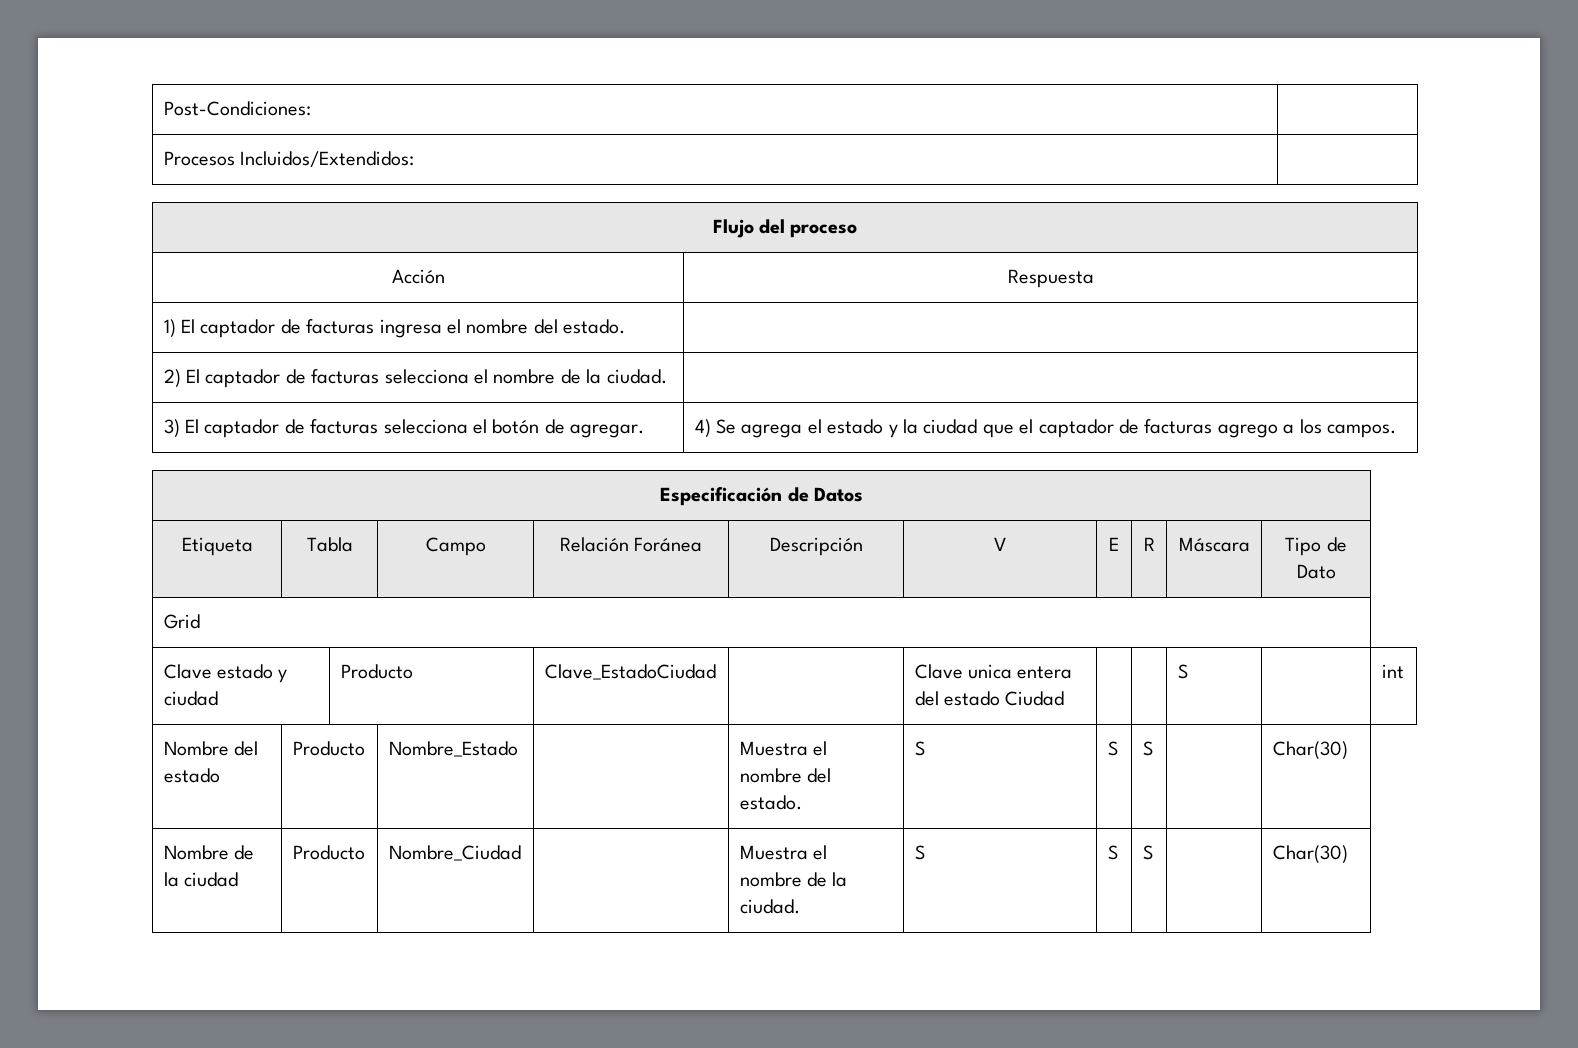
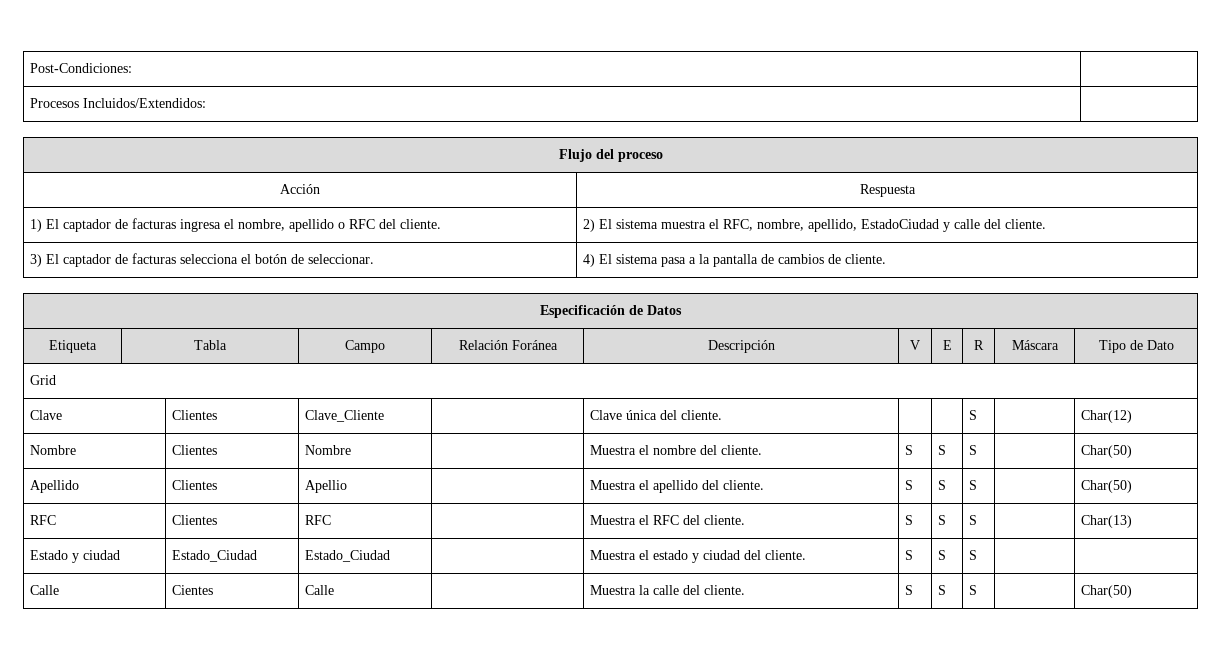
- 1) El captador de facturas ingresa el nombre del estado. |
- 2) El captador de facturas selecciona el nombre de la ciudad. |
+ 1) El captador de facturas ingresa el nombre, apellido o RFC del cliente. | 2) El sistema muestra el RFC, nombre, apellido, EstadoCiudad y calle del cliente.
- 3) El captador de facturas selecciona el botón de agregar. | 4) Se agrega el estado y la ciudad que el captador de facturas agrego a los campos.
+ 3) El captador de facturas selecciona el botón de seleccionar. | 4) El sistema pasa a la pantalla de cambios de cliente.
- Clave estado y ciudad | Producto | Clave_EstadoCiudad | | Clave unica entera del estado Ciudad | | | S | | int
- Nombre del estado | Producto | Nombre_Estado | | Muestra el nombre del estado. | S | S | S | | Char(30)
- Nombre de la ciudad | Producto | Nombre_Ciudad | | Muestra el nombre de la ciudad. | S | S | S | | Char(30)
+ Clave | Clientes | Clave_Cliente | | Clave única del cliente. | | | S | | Char(12)
+ Nombre | Clientes | Nombre | | Muestra el nombre del cliente. | S | S | S | | Char(50)
+ Apellido | Clientes | Apellio | | Muestra el apellido del cliente. | S | S | S | | Char(50)
+ RFC | Clientes | RFC | | Muestra el RFC del cliente. | S | S | S | | Char(13)
+ Estado y ciudad | Estado_Ciudad | Estado_Ciudad | | Muestra el estado y ciudad del cliente. | S | S | S | |
+ Calle | Cientes | Calle | | Muestra la calle del cliente. | S | S | S | | Char(50)

